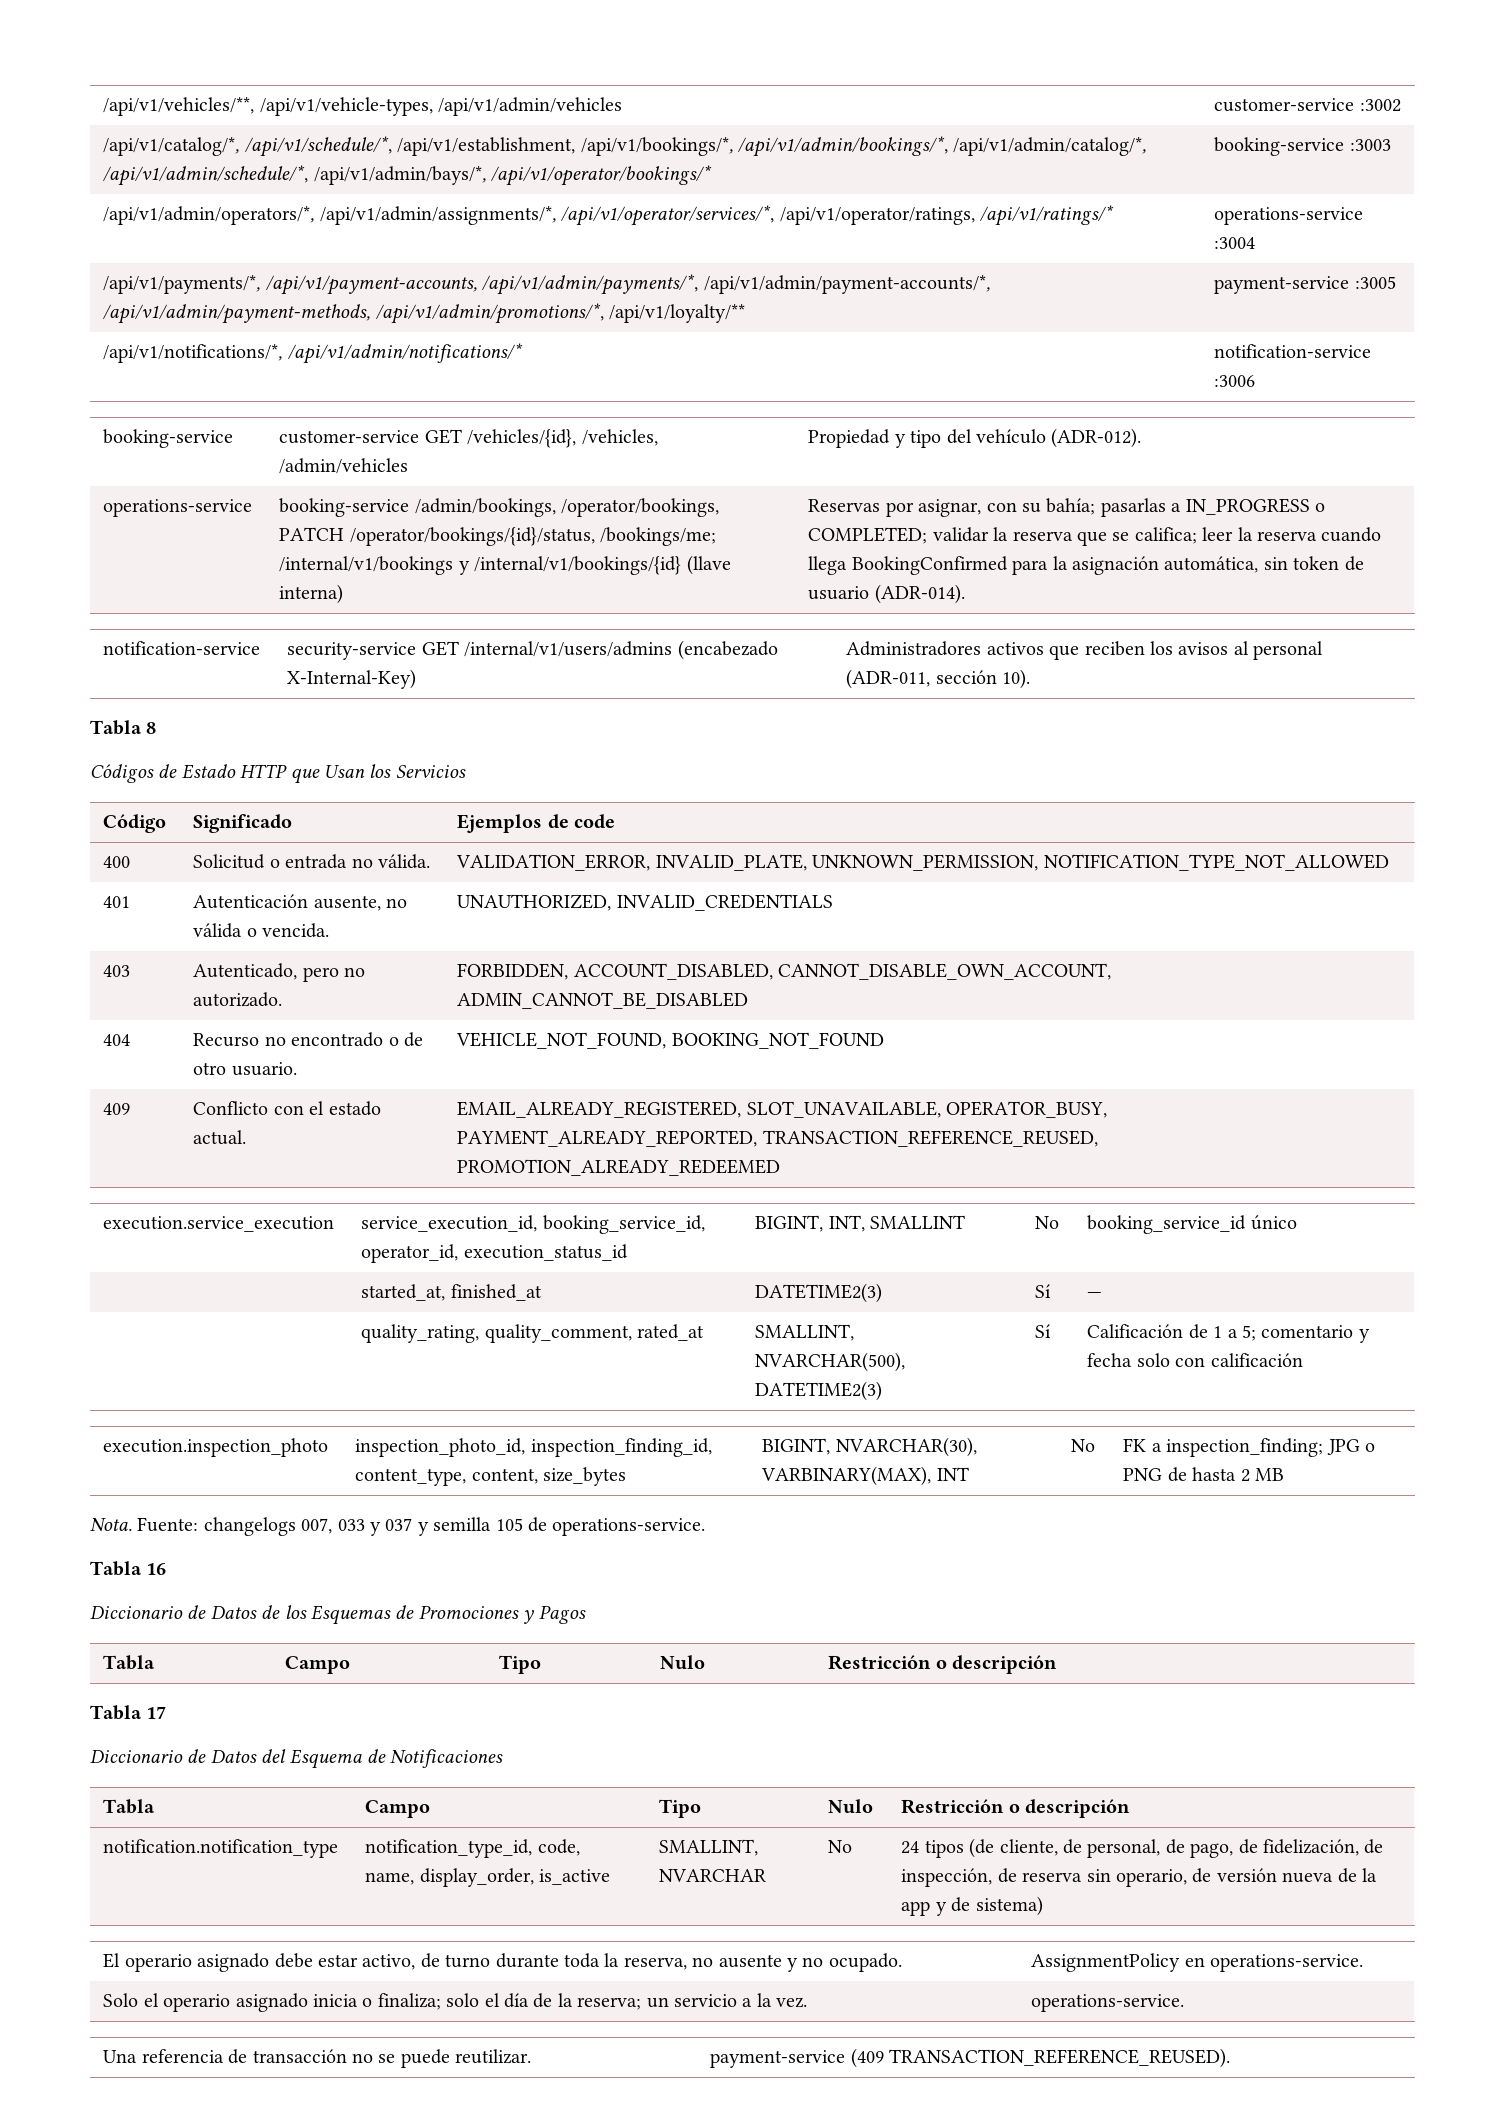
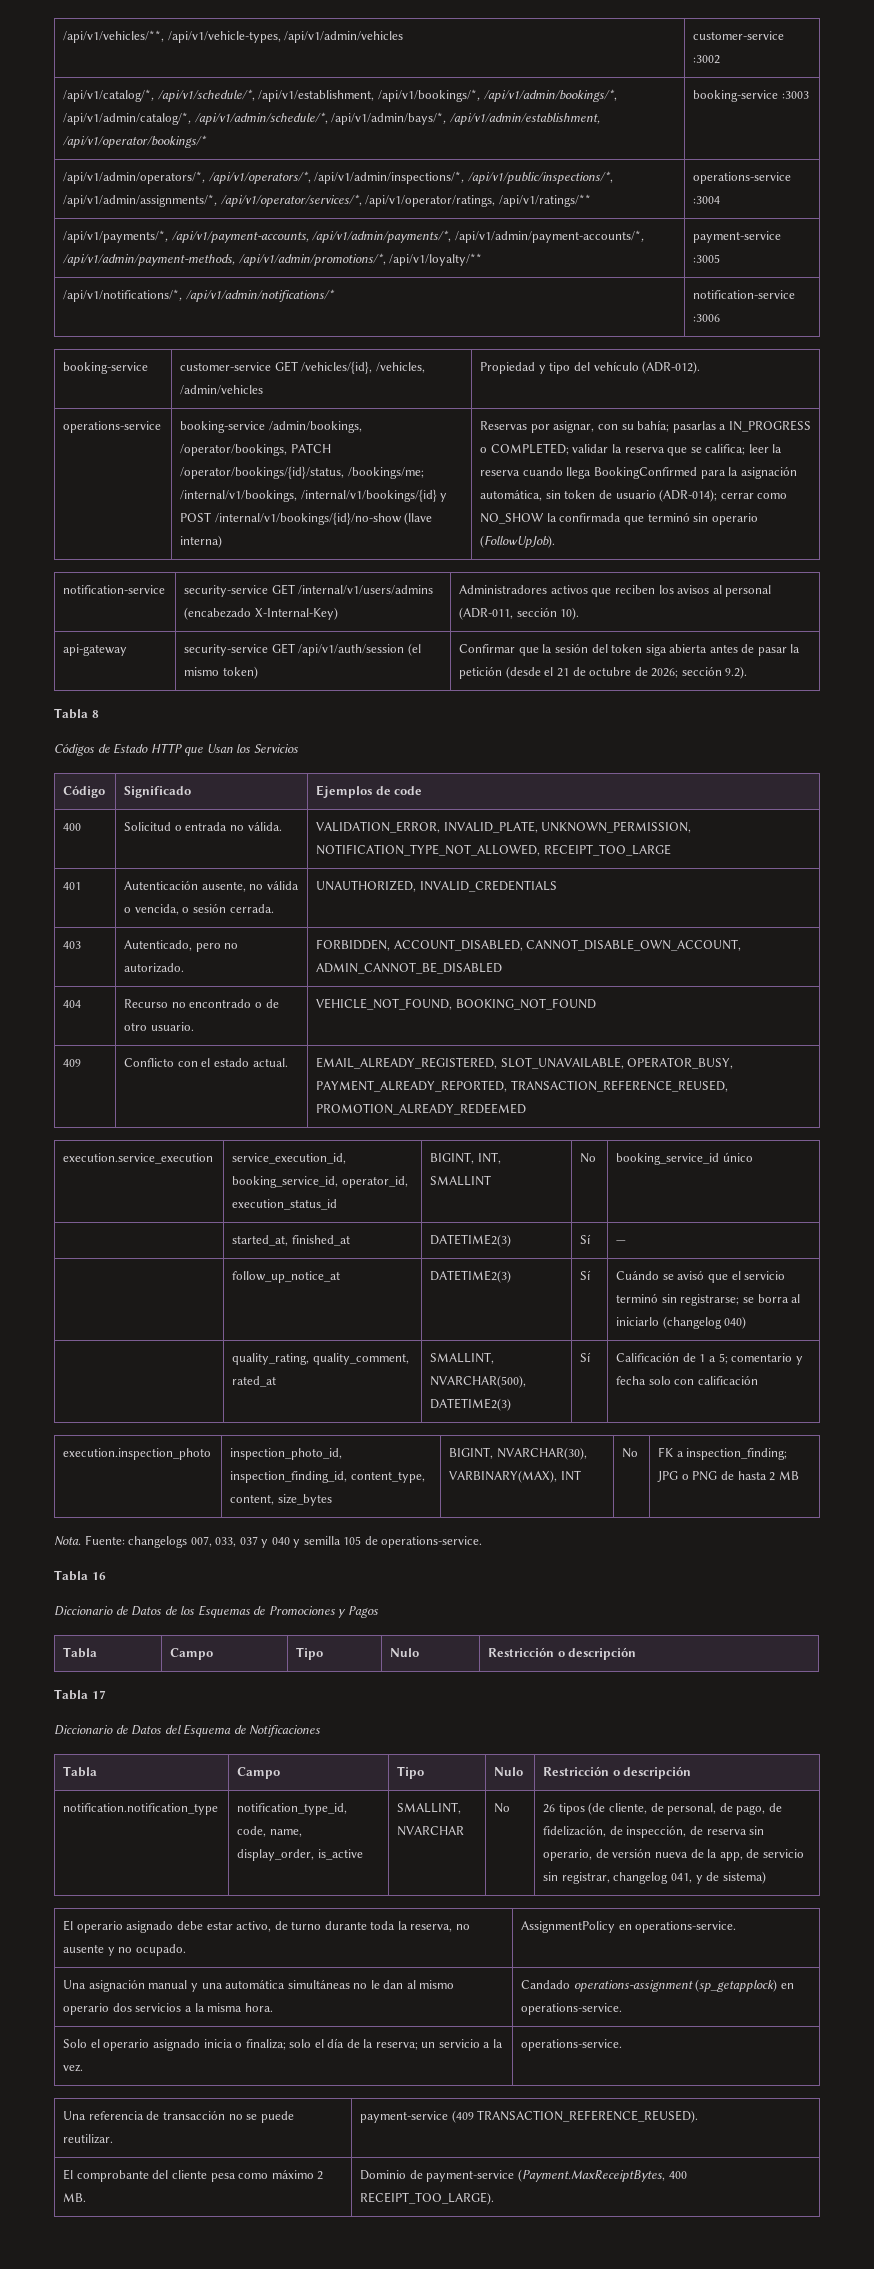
- /api/v1/catalog/*, /api/v1/schedule/*, /api/v1/establishment, /api/v1/bookings/*, /api/v1/admin/bookings/*, /api/v1/admin/catalog/*, /api/v1/admin/schedule/*, /api/v1/admin/bays/*, /api/v1/operator/bookings/* | booking-service :3003
+ /api/v1/catalog/*, /api/v1/schedule/*, /api/v1/establishment, /api/v1/bookings/*, /api/v1/admin/bookings/*, /api/v1/admin/catalog/*, /api/v1/admin/schedule/*, /api/v1/admin/bays/*, /api/v1/admin/establishment, /api/v1/operator/bookings/* | booking-service :3003
- /api/v1/admin/operators/*, /api/v1/admin/assignments/*, /api/v1/operator/services/*, /api/v1/operator/ratings, /api/v1/ratings/* | operations-service :3004
+ /api/v1/admin/operators/*, /api/v1/operators/*, /api/v1/admin/inspections/*, /api/v1/public/inspections/*, /api/v1/admin/assignments/*, /api/v1/operator/services/*, /api/v1/operator/ratings, /api/v1/ratings/** | operations-service :3004
- booking-service /admin/bookings, /operator/bookings, PATCH /operator/bookings/{id}/status, /bookings/me; /internal/v1/bookings y /internal/v1/bookings/{id} (llave interna)
+ booking-service /admin/bookings, /operator/bookings, PATCH /operator/bookings/{id}/status, /bookings/me; /internal/v1/bookings, /internal/v1/bookings/{id} y POST /internal/v1/bookings/{id}/no-show (llave interna)
- Reservas por asignar, con su bahía; pasarlas a IN_PROGRESS o COMPLETED; validar la reserva que se califica; leer la reserva cuando llega BookingConfirmed para la asignación automática, sin token de usuario (ADR-014).
+ Reservas por asignar, con su bahía; pasarlas a IN_PROGRESS o COMPLETED; validar la reserva que se califica; leer la reserva cuando llega BookingConfirmed para la asignación automática, sin token de usuario (ADR-014); cerrar como NO_SHOW la confirmada que terminó sin operario (FollowUpJob).
+ api-gateway | security-service GET /api/v1/auth/session (el mismo token) | Confirmar que la sesión del token siga abierta antes de pasar la petición (desde el 21 de octubre de 2026; sección 9.2).
- 400 | Solicitud o entrada no válida. | VALIDATION_ERROR, INVALID_PLATE, UNKNOWN_PERMISSION, NOTIFICATION_TYPE_NOT_ALLOWED
+ 400 | Solicitud o entrada no válida. | VALIDATION_ERROR, INVALID_PLATE, UNKNOWN_PERMISSION, NOTIFICATION_TYPE_NOT_ALLOWED, RECEIPT_TOO_LARGE
- 401 | Autenticación ausente, no válida o vencida. | UNAUTHORIZED, INVALID_CREDENTIALS
+ 401 | Autenticación ausente, no válida o vencida, o sesión cerrada. | UNAUTHORIZED, INVALID_CREDENTIALS
+ | follow_up_notice_at | DATETIME2(3) | Sí | Cuándo se avisó que el servicio terminó sin registrarse; se borra al iniciarlo (changelog 040)
- Fuente: changelogs 007, 033 y 037 y semilla 105 de operations-service.
+ Fuente: changelogs 007, 033, 037 y 040 y semilla 105 de operations-service.
- notification.notification_type | notification_type_id, code, name, display_order, is_active | SMALLINT, NVARCHAR | No | 24 tipos (de cliente, de personal, de pago, de fidelización, de inspección, de reserva sin operario, de versión nueva de la app y de sistema)
+ notification.notification_type | notification_type_id, code, name, display_order, is_active | SMALLINT, NVARCHAR | No | 26 tipos (de cliente, de personal, de pago, de fidelización, de inspección, de reserva sin operario, de versión nueva de la app, de servicio sin registrar, changelog 041, y de sistema)
+ Una asignación manual y una automática simultáneas no le dan al mismo operario dos servicios a la misma hora. | Candado operations-assignment (sp_getapplock) en operations-service.
+ El comprobante del cliente pesa como máximo 2 MB. | Dominio de payment-service (Payment.MaxReceiptBytes, 400 RECEIPT_TOO_LARGE).

